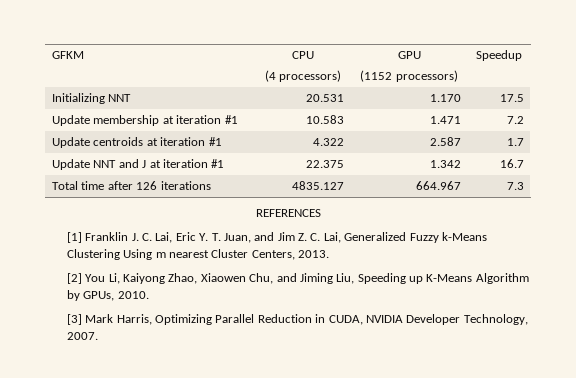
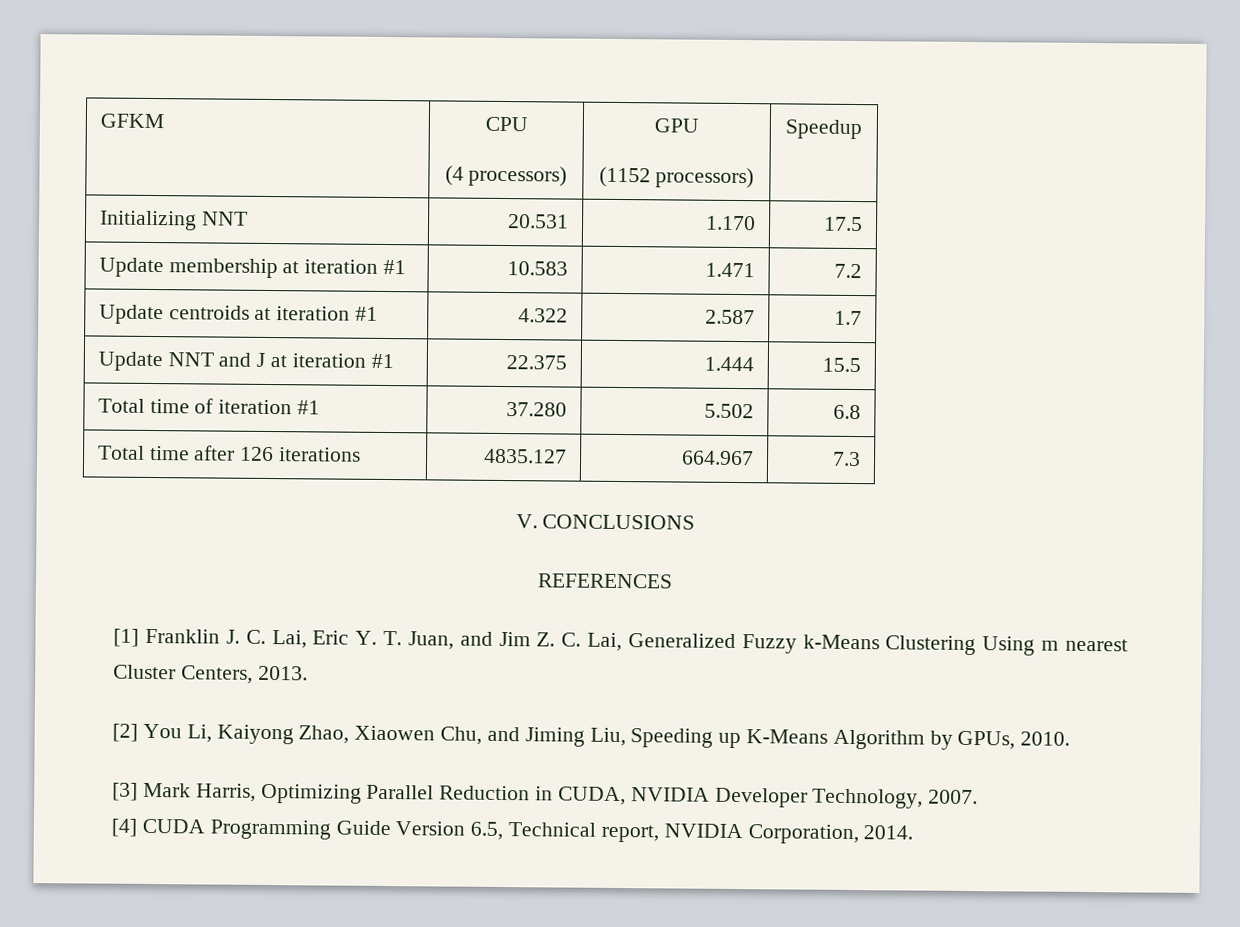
- Update NNT and J at iteration #1 | 22.375 | 1.342 | 16.7
+ Update NNT and J at iteration #1 | 22.375 | 1.444 | 15.5
+ Total time of iteration #1 | 37.280 | 5.502 | 6.8
+ V. CONCLUSIONS
+ [4] CUDA Programming Guide Version 6.5, Technical report, NVIDIA Corporation, 2014.

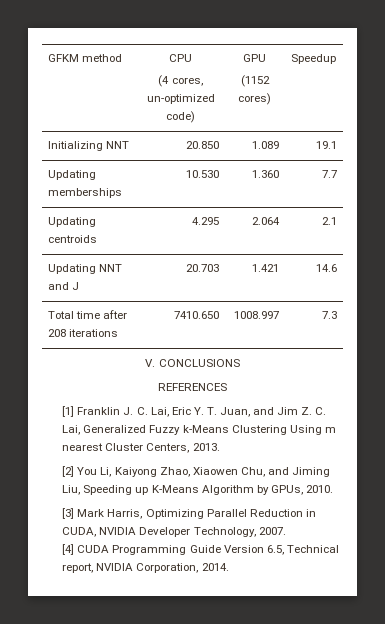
- GFKM | CPU
- (4 processors) | GPU
- (1152 processors) | Speedup
+ GFKM method | CPU
+ (4 cores, un-optimized code) | GPU
+ (1152 cores) | Speedup
- Initializing NNT | 20.531 | 1.170 | 17.5
- Update membership at iteration #1 | 10.583 | 1.471 | 7.2
- Update centroids at iteration #1 | 4.322 | 2.587 | 1.7
- Update NNT and J at iteration #1 | 22.375 | 1.444 | 15.5
- Total time of iteration #1 | 37.280 | 5.502 | 6.8
+ Initializing NNT | 20.850 | 1.089 | 19.1
+ Updating memberships | 10.530 | 1.360 | 7.7
+ Updating centroids | 4.295 | 2.064 | 2.1
+ Updating NNT and J | 20.703 | 1.421 | 14.6
- Total time after 126 iterations | 4835.127 | 664.967 | 7.3
+ Total time after 208 iterations | 7410.650 | 1008.997 | 7.3

